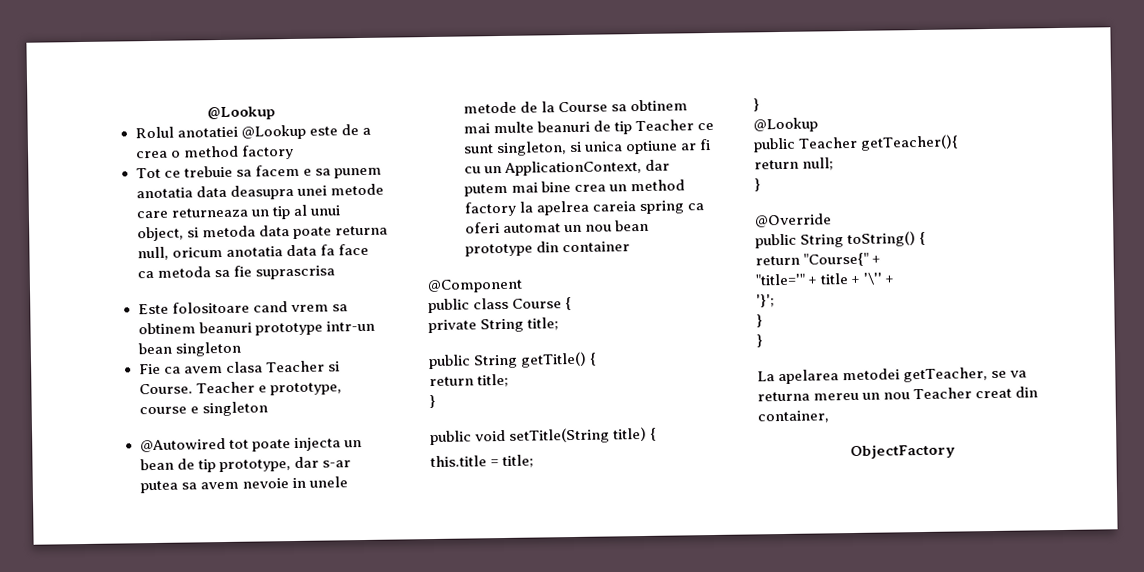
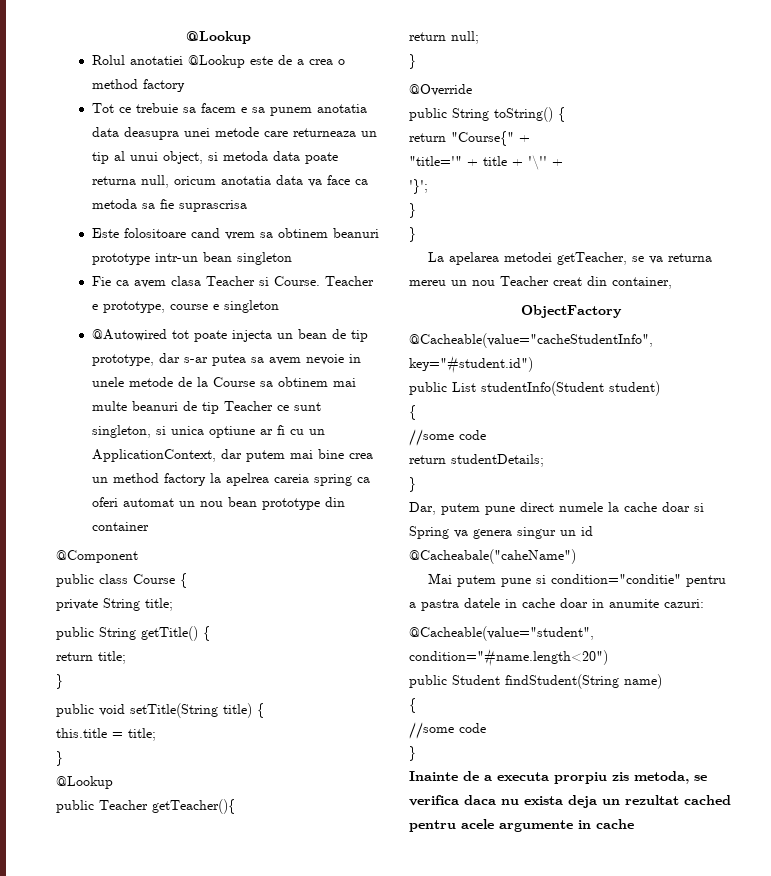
- Tot ce trebuie sa facem e sa punem anotatia data deasupra unei metode care returneaza un tip al unui object, si metoda data poate returna null, oricum anotatia data fa face ca metoda sa fie suprascrisa
+ Tot ce trebuie sa facem e sa punem anotatia data deasupra unei metode care returneaza un tip al unui object, si metoda data poate returna null, oricum anotatia data va face ca metoda sa fie suprascrisa
+ @Cacheable(value="cacheStudentInfo", key="#student.id")
+ public List studentInfo(Student student)
+ {
+ //some code
+ return studentDetails;
+ }
+ Dar, putem pune direct numele la cache doar si Spring va genera singur un id @Cacheabale("caheName")
+ Mai putem pune si condition="conditie" pentru a pastra datele in cache doar in anumite cazuri:
+ @Cacheable(value="student", condition="#name.length<20")
+ public Student findStudent(String name)
+ {
+ //some code
+ }
+ Inainte de a executa prorpiu zis metoda, se verifica daca nu exista deja un rezultat cached pentru acele argumente in cache

